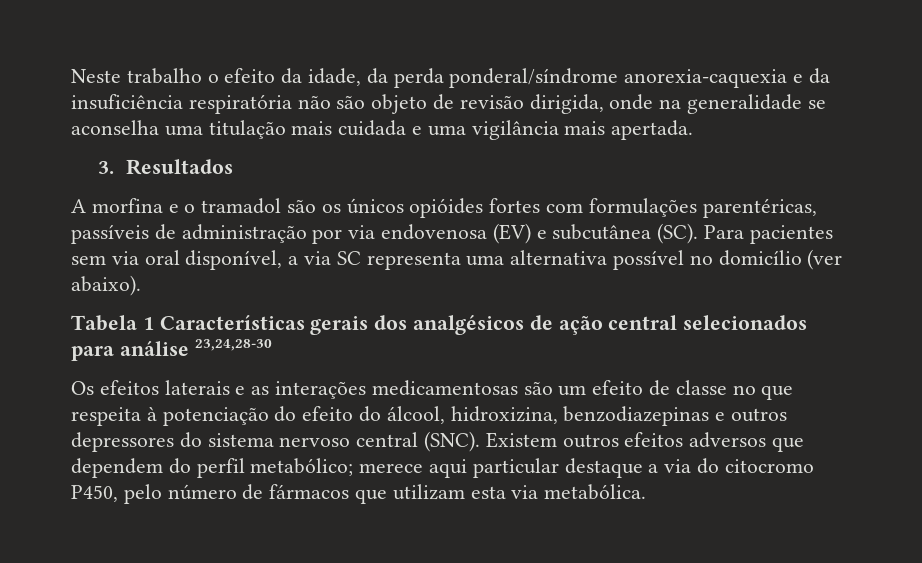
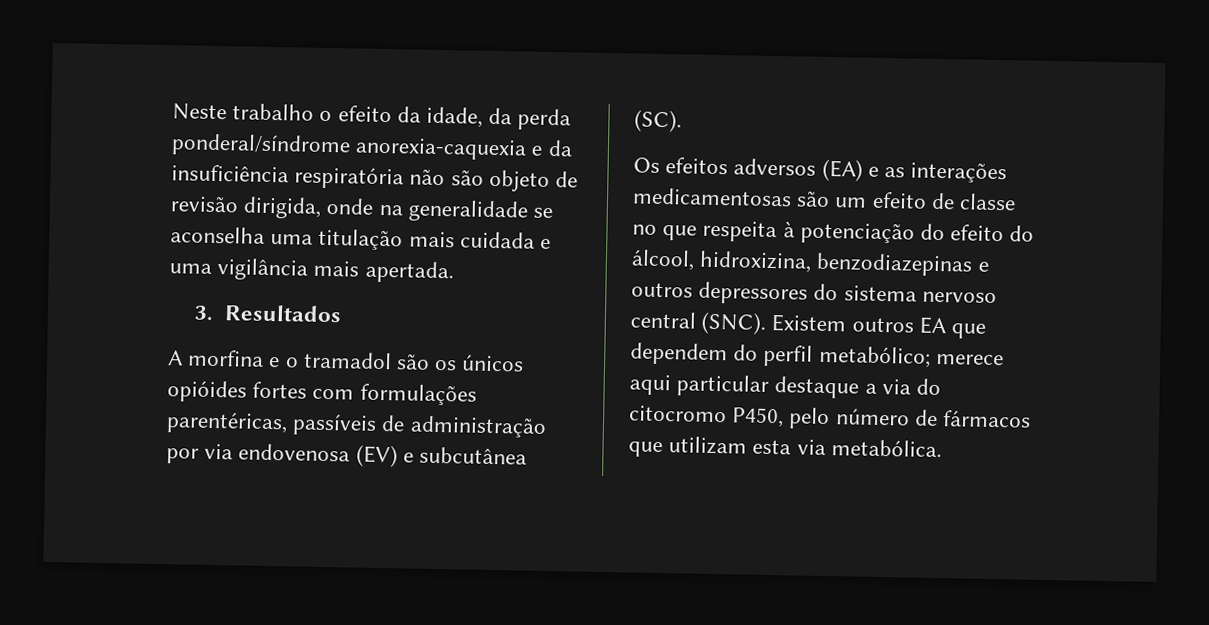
- A morfina e o tramadol são os únicos opióides fortes com formulações parentéricas, passíveis de administração por via endovenosa (EV) e subcutânea (SC). Para pacientes sem via oral disponível, a via SC representa uma alternativa possível no domicílio (ver abaixo).
- Tabela 1 Características gerais dos analgésicos de ação central selecionados para análise 23,24,28-30
+ A morfina e o tramadol são os únicos opióides fortes com formulações parentéricas, passíveis de administração por via endovenosa (EV) e subcutânea (SC).
- Os efeitos laterais e as interações medicamentosas são um efeito de classe no que respeita à potenciação do efeito do álcool, hidroxizina, benzodiazepinas e outros depressores do sistema nervoso central (SNC).
+ Os efeitos adversos (EA) e as interações medicamentosas são um efeito de classe no que respeita à potenciação do efeito do álcool, hidroxizina, benzodiazepinas e outros depressores do sistema nervoso central (SNC).
- Existem outros efeitos adversos que dependem do perfil metabólico; merece aqui particular destaque a via do citocromo P450, pelo número de fármacos que utilizam esta via metabólica.
+ Existem outros EA que dependem do perfil metabólico; merece aqui particular destaque a via do citocromo P450, pelo número de fármacos que utilizam esta via metabólica.

